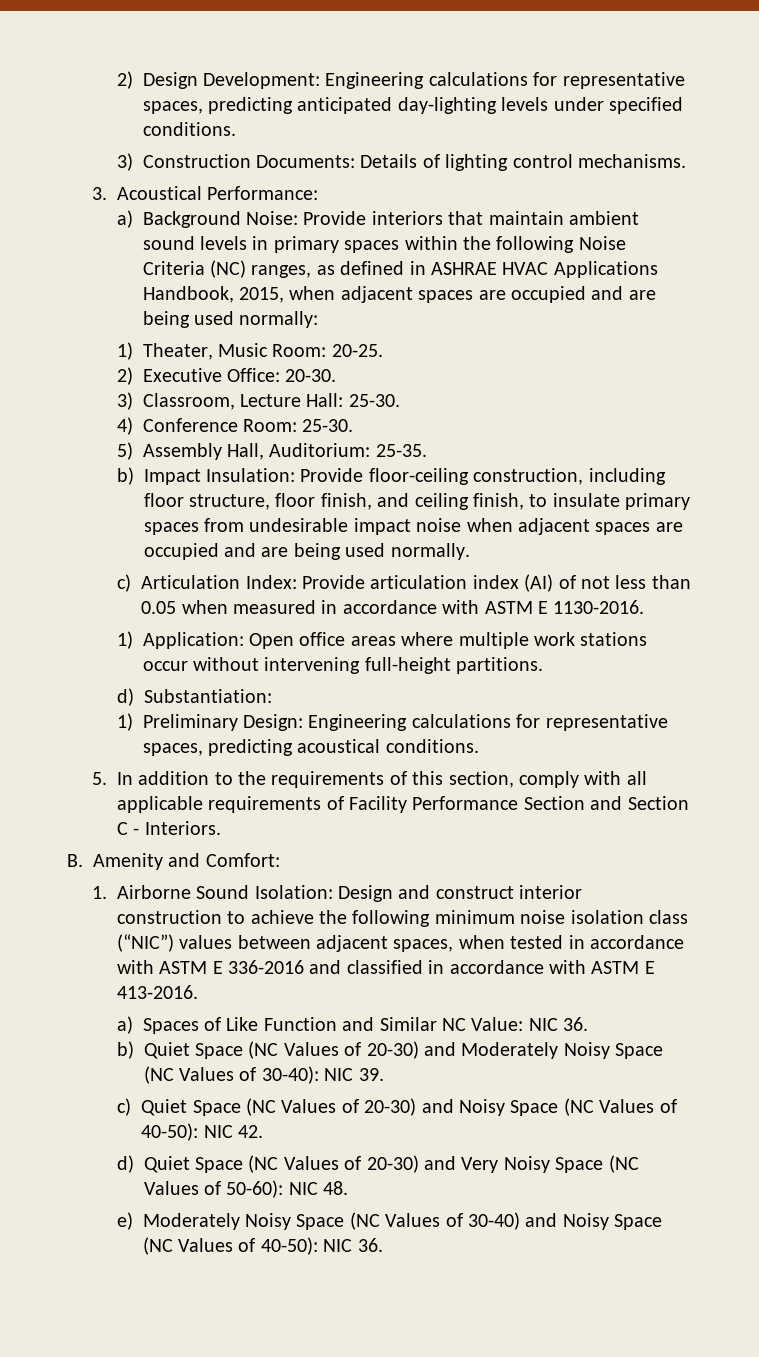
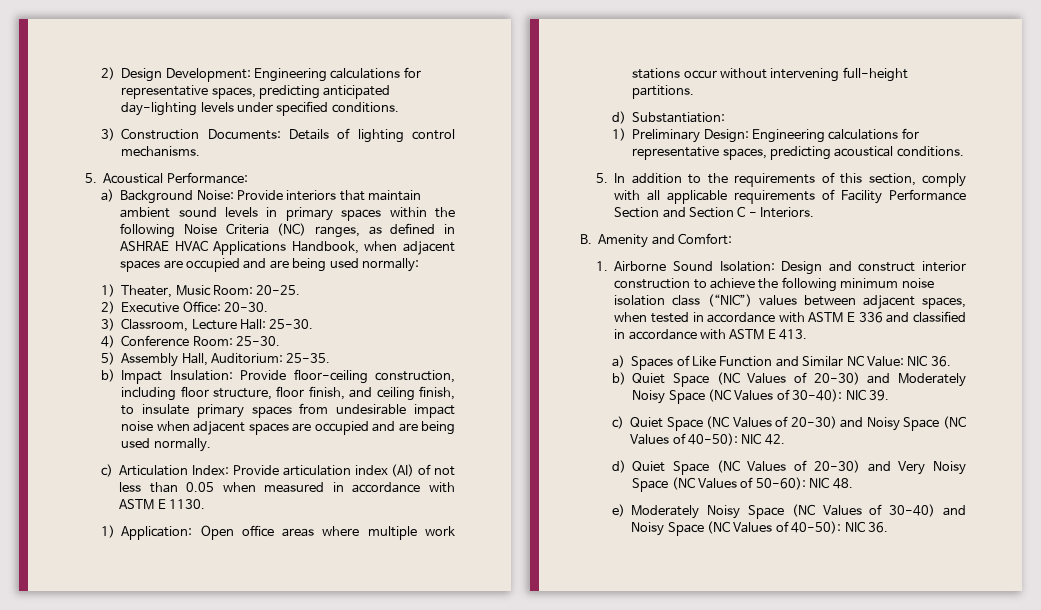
- 3. Acoustical Performance:
+ 5. Acoustical Performance:
- a) Background Noise: Provide interiors that maintain ambient sound levels in primary spaces within the following Noise Criteria (NC) ranges, as defined in ASHRAE HVAC Applications Handbook, 2015, when adjacent spaces are occupied and are being used normally:
+ a) Background Noise: Provide interiors that maintain ambient sound levels in primary spaces within the following Noise Criteria (NC) ranges, as defined in ASHRAE HVAC Applications Handbook, when adjacent spaces are occupied and are being used normally:
- c) Articulation Index: Provide articulation index (AI) of not less than 0.05 when measured in accordance with ASTM E 1130-2016.
+ c) Articulation Index: Provide articulation index (AI) of not less than 0.05 when measured in accordance with ASTM E 1130.
- 1. Airborne Sound Isolation: Design and construct interior construction to achieve the following minimum noise isolation class (“NIC”) values between adjacent spaces, when tested in accordance with ASTM E 336-2016 and classified in accordance with ASTM E 413-2016.
+ 1. Airborne Sound Isolation: Design and construct interior construction to achieve the following minimum noise isolation class (“NIC”) values between adjacent spaces, when tested in accordance with ASTM E 336 and classified in accordance with ASTM E 413.

